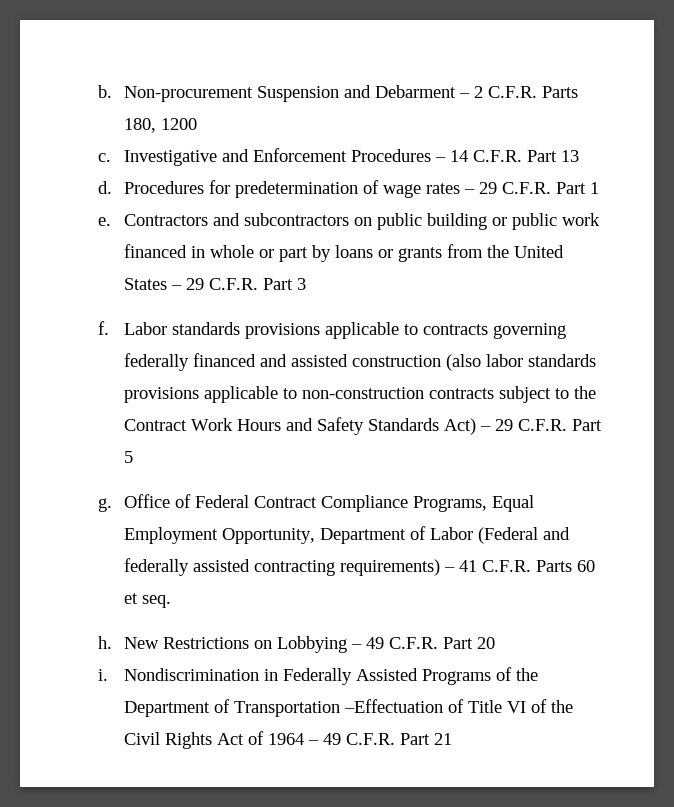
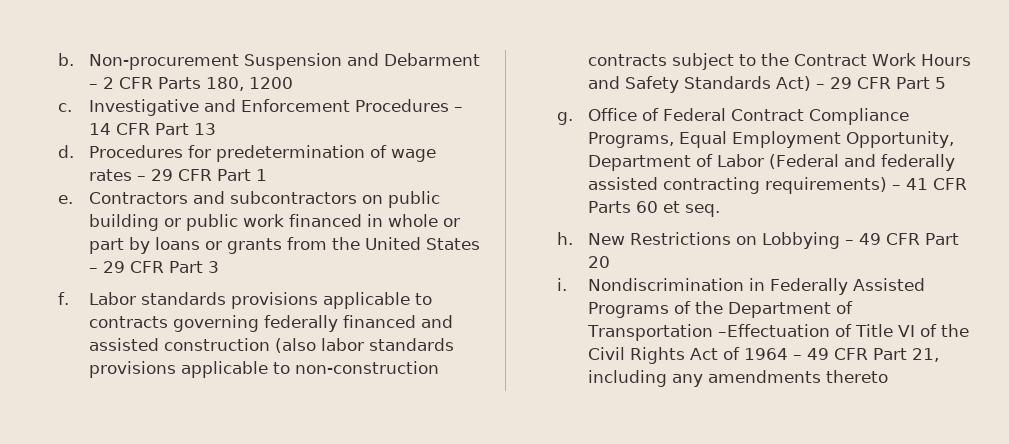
- Non-procurement Suspension and Debarment – 2 C.F.R. Parts 180, 1200
+ Non-procurement Suspension and Debarment – 2 CFR Parts 180, 1200
- Investigative and Enforcement Procedures – 14 C.F.R. Part 13
+ Investigative and Enforcement Procedures – 14 CFR Part 13
- Procedures for predetermination of wage rates – 29 C.F.R. Part 1
+ Procedures for predetermination of wage rates – 29 CFR Part 1
- Contractors and subcontractors on public building or public work financed in whole or part by loans or grants from the United States – 29 C.F.R. Part 3
+ Contractors and subcontractors on public building or public work financed in whole or part by loans or grants from the United States – 29 CFR Part 3
- Labor standards provisions applicable to contracts governing federally financed and assisted construction (also labor standards provisions applicable to non-construction contracts subject to the Contract Work Hours and Safety Standards Act) – 29 C.F.R. Part 5
+ Labor standards provisions applicable to contracts governing federally financed and assisted construction (also labor standards provisions applicable to non-construction contracts subject to the Contract Work Hours and Safety Standards Act) – 29 CFR Part 5
- Office of Federal Contract Compliance Programs, Equal Employment Opportunity, Department of Labor (Federal and federally assisted contracting requirements) – 41 C.F.R. Parts 60 et seq.
+ Office of Federal Contract Compliance Programs, Equal Employment Opportunity, Department of Labor (Federal and federally assisted contracting requirements) – 41 CFR Parts 60 et seq.
- New Restrictions on Lobbying – 49 C.F.R. Part 20
+ New Restrictions on Lobbying – 49 CFR Part 20
- Nondiscrimination in Federally Assisted Programs of the Department of Transportation –Effectuation of Title VI of the Civil Rights Act of 1964 – 49 C.F.R. Part 21
+ Nondiscrimination in Federally Assisted Programs of the Department of Transportation –Effectuation of Title VI of the Civil Rights Act of 1964 – 49 CFR Part 21, including any amendments thereto

